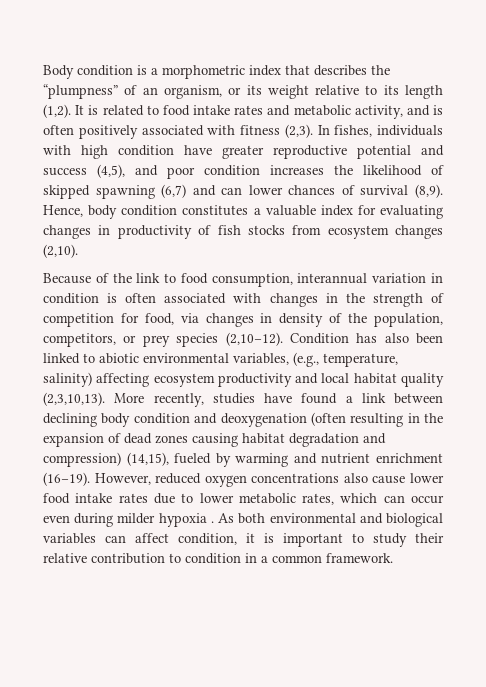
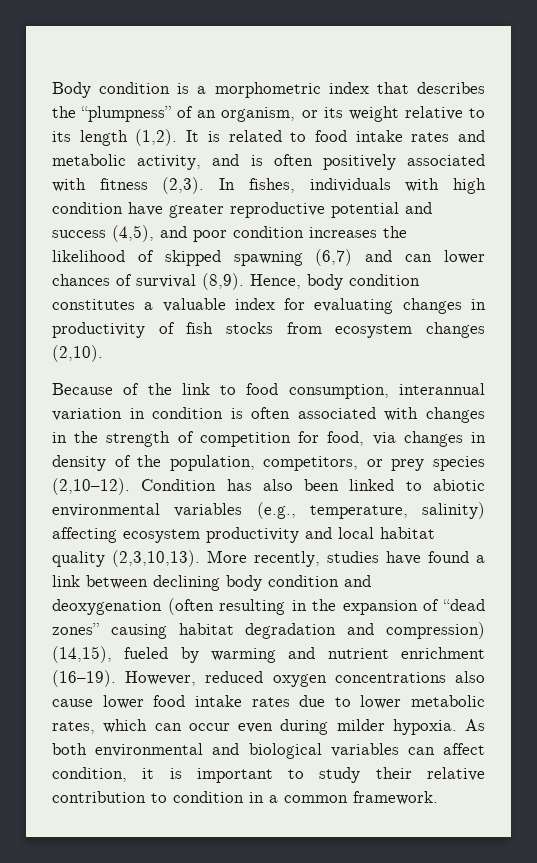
- Condition has also been linked to abiotic environmental variables, (e.g., temperature, salinity) affecting ecosystem productivity and local habitat quality (2,3,10,13).
+ Condition has also been linked to abiotic environmental variables (e.g., temperature, salinity) affecting ecosystem productivity and local habitat quality (2,3,10,13).
- More recently, studies have found a link between declining body condition and deoxygenation (often resulting in the expansion of dead zones causing habitat degradation and compression) (14,15), fueled by warming and nutrient enrichment (16–19).
+ More recently, studies have found a link between declining body condition and deoxygenation (often resulting in the expansion of “dead zones” causing habitat degradation and compression) (14,15), fueled by warming and nutrient enrichment (16–19).
- However, reduced oxygen concentrations also cause lower food intake rates due to lower metabolic rates, which can occur even during milder hypoxia .
+ However, reduced oxygen concentrations also cause lower food intake rates due to lower metabolic rates, which can occur even during milder hypoxia.

